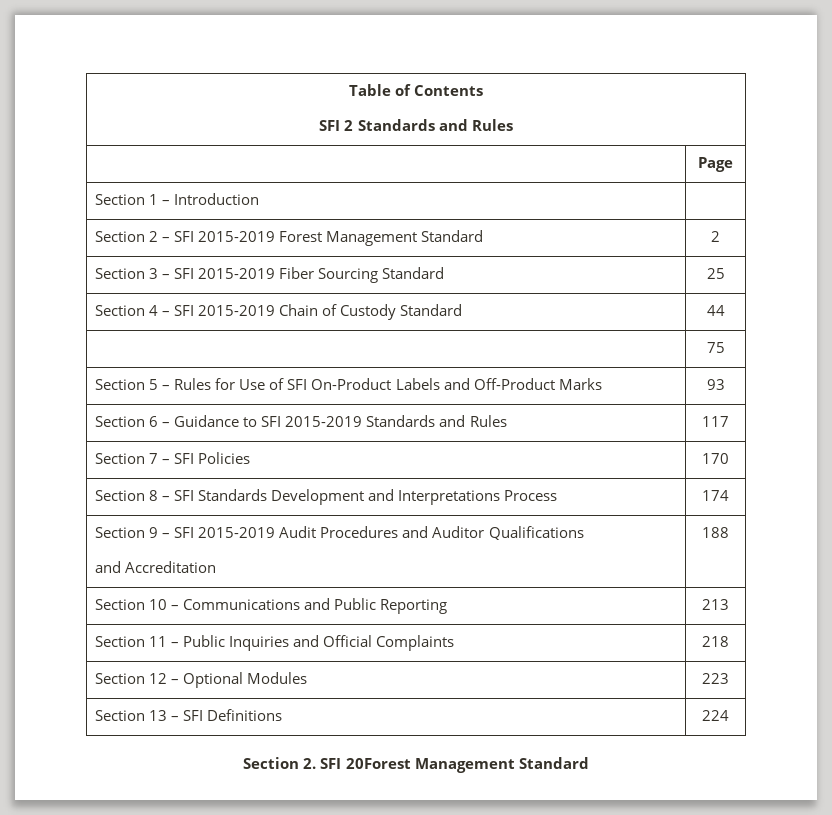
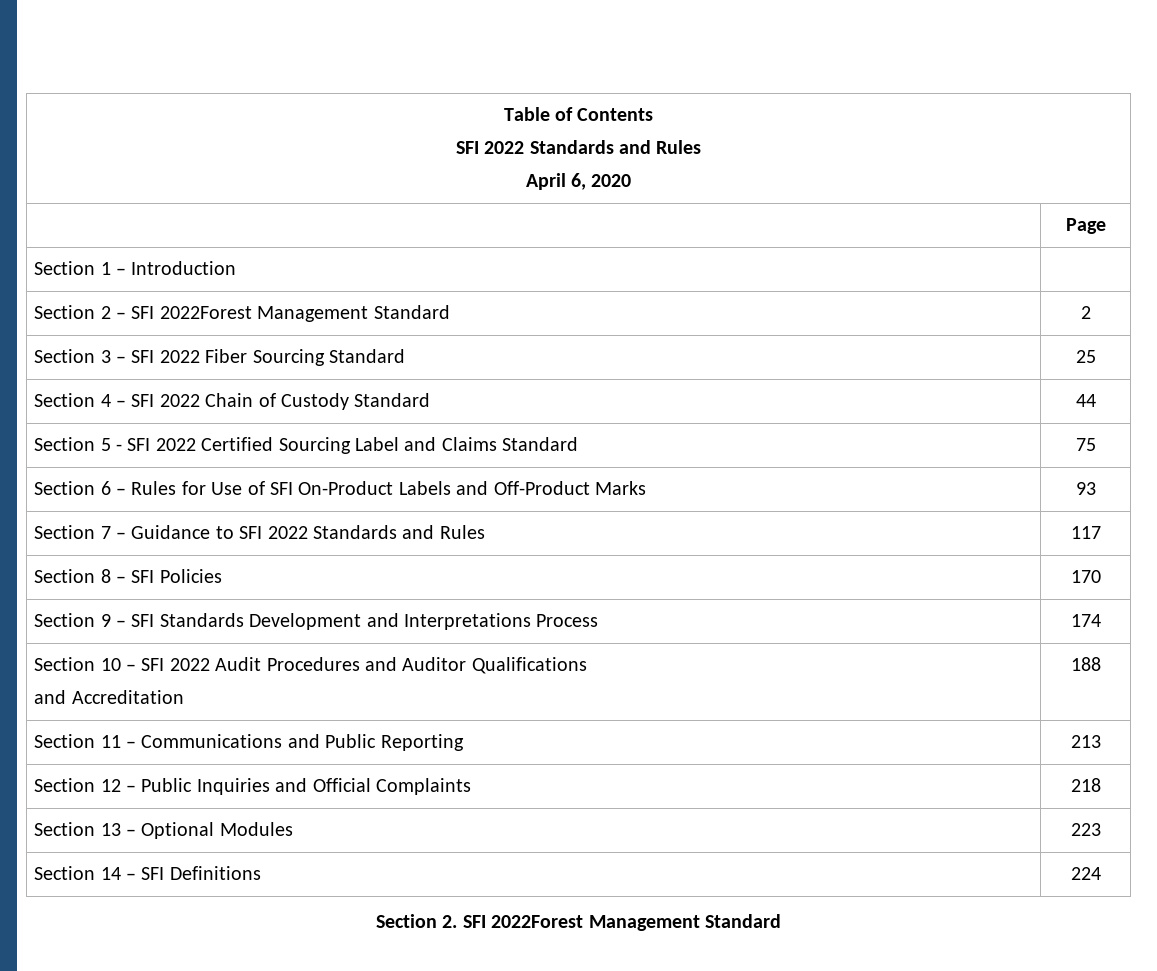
  Table of Contents
- SFI 2 Standards and Rules
+ SFI 2022 Standards and Rules
+ April 6, 2020
- Section 2 – SFI 2015-2019 Forest Management Standard | 2
+ Section 2 – SFI 2022Forest Management Standard | 2
- Section 3 – SFI 2015-2019 Fiber Sourcing Standard | 25
+ Section 3 – SFI 2022 Fiber Sourcing Standard | 25
- Section 4 – SFI 2015-2019 Chain of Custody Standard | 44
+ Section 4 – SFI 2022 Chain of Custody Standard | 44
- | 75
+ Section 5 - SFI 2022 Certified Sourcing Label and Claims Standard | 75
- Section 5 – Rules for Use of SFI On-Product Labels and Off-Product Marks | 93
+ Section 6 – Rules for Use of SFI On-Product Labels and Off-Product Marks | 93
- Section 6 – Guidance to SFI 2015-2019 Standards and Rules | 117
+ Section 7 – Guidance to SFI 2022 Standards and Rules | 117
- Section 7 – SFI Policies | 170
+ Section 8 – SFI Policies | 170
- Section 8 – SFI Standards Development and Interpretations Process | 174
+ Section 9 – SFI Standards Development and Interpretations Process | 174
- Section 9 – SFI 2015-2019 Audit Procedures and Auditor Qualifications
+ Section 10 – SFI 2022 Audit Procedures and Auditor Qualifications
- Section 10 – Communications and Public Reporting | 213
+ Section 11 – Communications and Public Reporting | 213
- Section 11 – Public Inquiries and Official Complaints | 218
+ Section 12 – Public Inquiries and Official Complaints | 218
- Section 12 – Optional Modules | 223
+ Section 13 – Optional Modules | 223
- Section 13 – SFI Definitions | 224
+ Section 14 – SFI Definitions | 224
- Section 2. SFI 20Forest Management Standard
+ Section 2. SFI 2022Forest Management Standard

